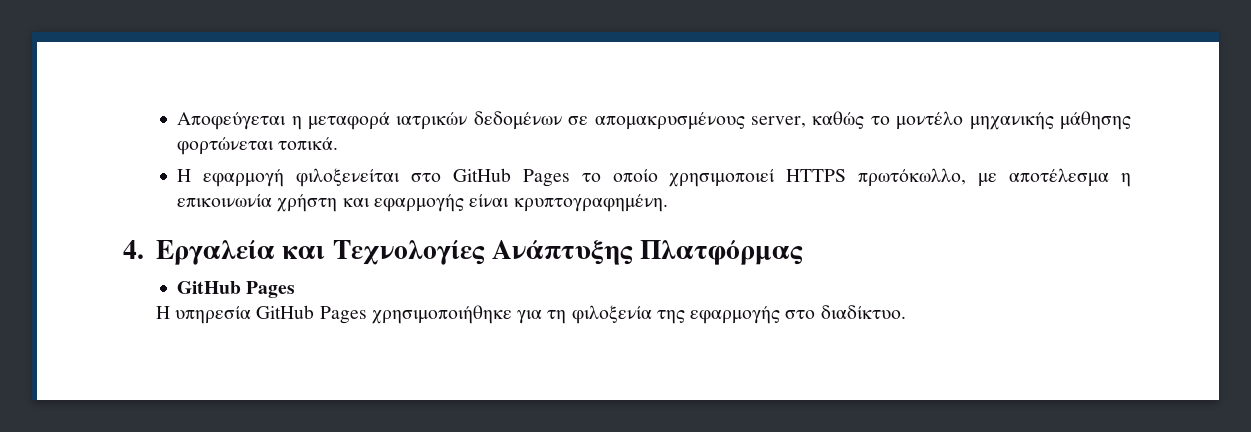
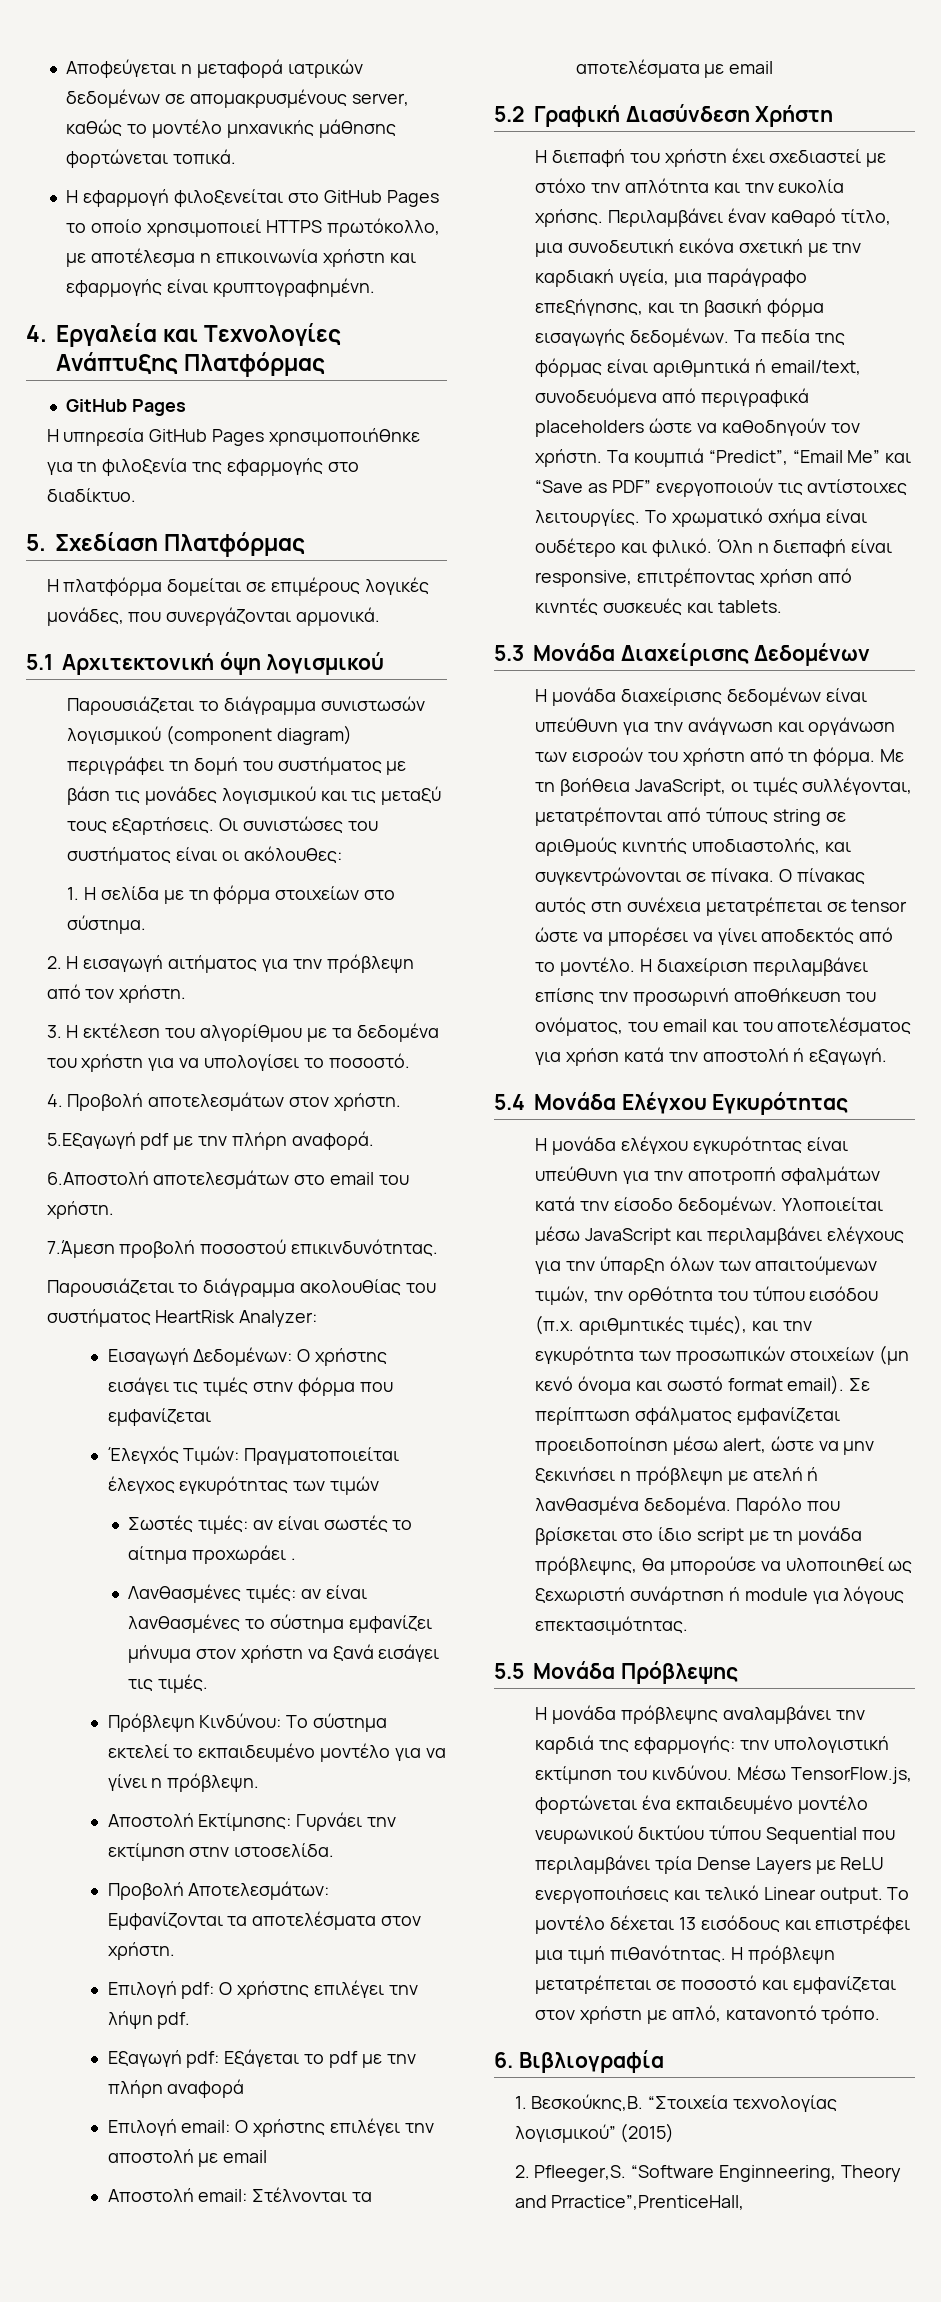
- Η εφαρμογή φιλοξενείται στο GitHub Pages το οποίο χρησιμοποιεί HTTPS πρωτόκωλλο, με αποτέλεσμα η επικοινωνία χρήστη και εφαρμογής είναι κρυπτογραφημένη.
+ Η εφαρμογή φιλοξενείται στο GitHub Pages το οποίο χρησιμοποιεί HTTPS πρωτόκολλο, με αποτέλεσμα η επικοινωνία χρήστη και εφαρμογής είναι κρυπτογραφημένη.
+ 5. Σχεδίαση Πλατφόρμας
+ Η πλατφόρμα δομείται σε επιμέρους λογικές μονάδες, που συνεργάζονται αρμονικά.
+ 5.1 Αρχιτεκτονική όψη λογισμικού
+ Παρουσιάζεται το διάγραμμα συνιστωσών λογισμικού (component diagram) περιγράφει τη δομή του συστήματος με βάση τις μονάδες λογισμικού και τις μεταξύ τους εξαρτήσεις. Οι συνιστώσες του συστήματος είναι οι ακόλουθες:
+ 1. H σελίδα με τη φόρμα στοιχείων στο σύστημα.
+ 2. Η εισαγωγή αιτήματος για την πρόβλεψη από τον χρήστη.
+ 3. Η εκτέλεση του αλγορίθμου με τα δεδομένα του χρήστη για να υπολογίσει το ποσοστό.
+ 4. Προβολή αποτελεσμάτων στον χρήστη.
+ 5.Εξαγωγή pdf με την πλήρη αναφορά.
+ 6.Αποστολή αποτελεσμάτων στο email του χρήστη.
+ 7.Άμεση προβολή ποσοστού επικινδυνότητας.
+ Παρουσιάζεται το διάγραμμα ακολουθίας του συστήματος HeartRisk Analyzer:
+ Εισαγωγή Δεδομένων: Ο χρήστης εισάγει τις τιμές στην φόρμα που εμφανίζεται
+ Έλεγχός Τιμών: Πραγματοποιείται έλεγχος εγκυρότητας των τιμών
+ Σωστές τιμές: αν είναι σωστές το αίτημα προχωράει .
+ Λανθασμένες τιμές: αν είναι λανθασμένες το σύστημα εμφανίζει μήνυμα στον χρήστη να ξανά εισάγει τις τιμές.
+ Πρόβλεψη Κινδύνου: Το σύστημα εκτελεί το εκπαιδευμένο μοντέλο για να γίνει η πρόβλεψη.
+ Αποστολή Εκτίμησης: Γυρνάει την εκτίμηση στην ιστοσελίδα.
+ Προβολή Αποτελεσμάτων: Εμφανίζονται τα αποτελέσματα στον χρήστη.
+ Επιλογή pdf: Ο χρήστης επιλέγει την λήψη pdf.
+ Εξαγωγή pdf: Εξάγεται το pdf με την πλήρη αναφορά
+ Επιλογή email: Ο χρήστης επιλέγει την αποστολή με email
+ Αποστολή email: Στέλνονται τα αποτελέσματα με email
+ 5.2 Γραφική Διασύνδεση Χρήστη
+ Η διεπαφή του χρήστη έχει σχεδιαστεί με στόχο την απλότητα και την ευκολία χρήσης. Περιλαμβάνει έναν καθαρό τίτλο, μια συνοδευτική εικόνα σχετική με την καρδιακή υγεία, μια παράγραφο επεξήγησης, και τη βασική φόρμα εισαγωγής δεδομένων. Τα πεδία της φόρμας είναι αριθμητικά ή email/text, συνοδευόμενα από περιγραφικά placeholders ώστε να καθοδηγούν τον χρήστη. Τα κουμπιά “Predict”, “Email Me” και “Save as PDF” ενεργοποιούν τις αντίστοιχες λειτουργίες. Το χρωματικό σχήμα είναι ουδέτερο και φιλικό. Όλη η διεπαφή είναι responsive, επιτρέποντας χρήση από κινητές συσκευές και tablets.
+ 5.3 Μονάδα Διαχείρισης Δεδομένων
+ Η μονάδα διαχείρισης δεδομένων είναι υπεύθυνη για την ανάγνωση και οργάνωση των εισροών του χρήστη από τη φόρμα. Με τη βοήθεια JavaScript, οι τιμές συλλέγονται, μετατρέπονται από τύπους string σε αριθμούς κινητής υποδιαστολής, και συγκεντρώνονται σε πίνακα. Ο πίνακας αυτός στη συνέχεια μετατρέπεται σε tensor ώστε να μπορέσει να γίνει αποδεκτός από το μοντέλο. Η διαχείριση περιλαμβάνει επίσης την προσωρινή αποθήκευση του ονόματος, του email και του αποτελέσματος για χρήση κατά την αποστολή ή εξαγωγή.
+ 5.4 Μονάδα Ελέγχου Εγκυρότητας
+ Η μονάδα ελέγχου εγκυρότητας είναι υπεύθυνη για την αποτροπή σφαλμάτων κατά την είσοδο δεδομένων. Υλοποιείται μέσω JavaScript και περιλαμβάνει ελέγχους για την ύπαρξη όλων των απαιτούμενων τιμών, την ορθότητα του τύπου εισόδου (π.χ. αριθμητικές τιμές), και την εγκυρότητα των προσωπικών στοιχείων (μη κενό όνομα και σωστό format email). Σε περίπτωση σφάλματος εμφανίζεται προειδοποίηση μέσω alert, ώστε να μην ξεκινήσει η πρόβλεψη με ατελή ή λανθασμένα δεδομένα. Παρόλο που βρίσκεται στο ίδιο script με τη μονάδα πρόβλεψης, θα μπορούσε να υλοποιηθεί ως ξεχωριστή συνάρτηση ή module για λόγους επεκτασιμότητας.
+ 5.5 Μονάδα Πρόβλεψης
+ Η μονάδα πρόβλεψης αναλαμβάνει την καρδιά της εφαρμογής: την υπολογιστική εκτίμηση του κινδύνου. Μέσω TensorFlow.js, φορτώνεται ένα εκπαιδευμένο μοντέλο νευρωνικού δικτύου τύπου Sequential που περιλαμβάνει τρία Dense Layers με ReLU ενεργοποιήσεις και τελικό Linear output. Το μοντέλο δέχεται 13 εισόδους και επιστρέφει μια τιμή πιθανότητας. Η πρόβλεψη μετατρέπεται σε ποσοστό και εμφανίζεται στον χρήστη με απλό, κατανοητό τρόπο.
+ 6. Βιβλιογραφία
+ 1. Βεσκούκης,Β. “Στοιχεία τεχνολογίας λογισμικού” (2015)
+ 2. Pfleeger,S. “Software Enginneering, Theory and Prractice”,PrenticeHall,

